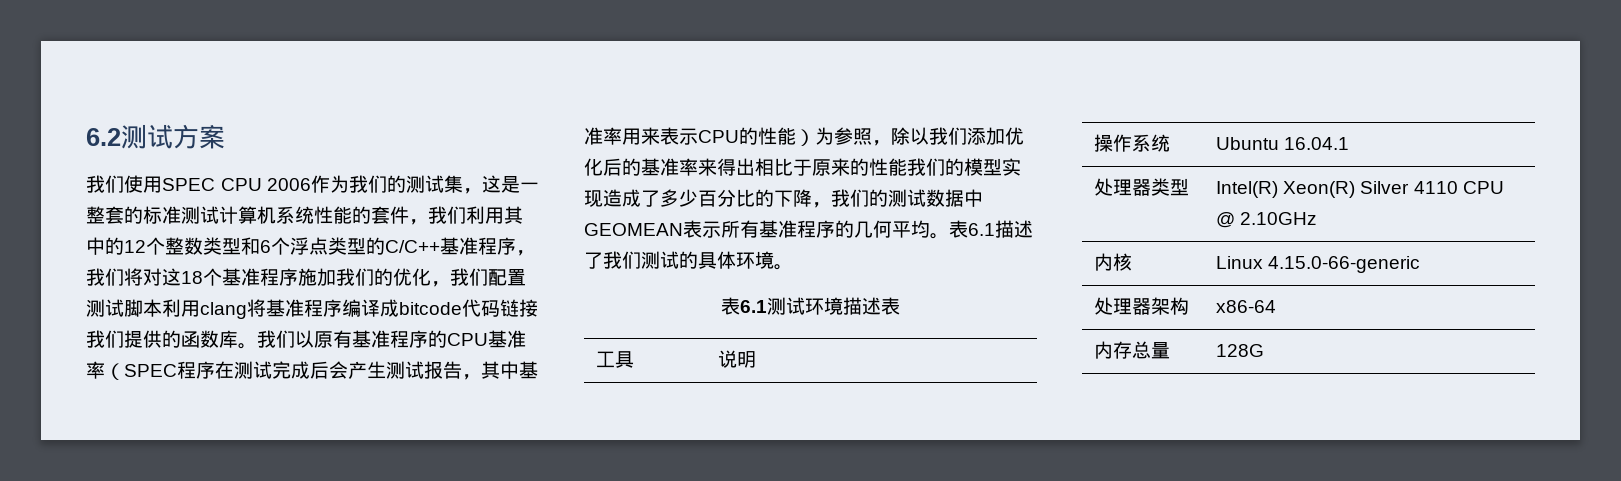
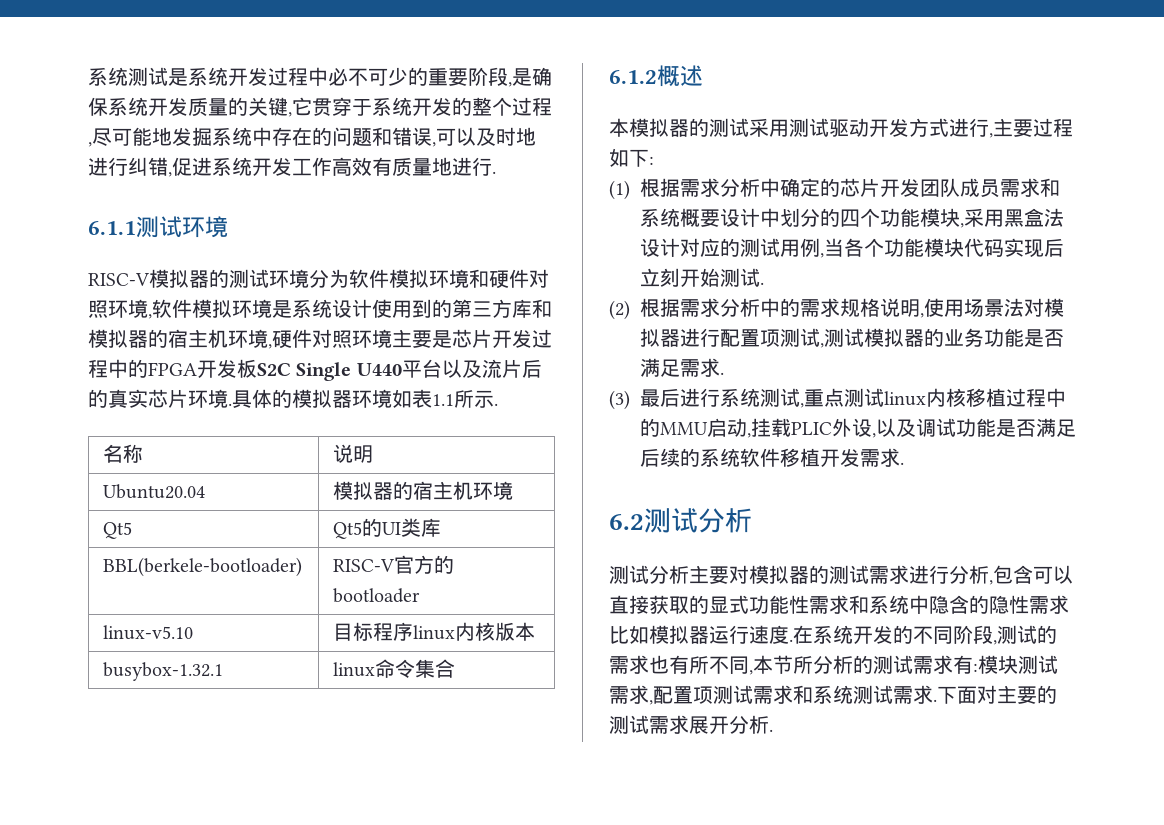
- 6.2测试方案
- 我们使用SPEC CPU 2006作为我们的测试集，这是一整套的标准测试计算机系统性能的套件，我们利用其中的12个整数类型和6个浮点类型的C/C++基准程序，我们将对这18个基准程序施加我们的优化，我们配置测试脚本利用clang将基准程序编译成bitcode代码链接我们提供的函数库。我们以原有基准程序的CPU基准率（SPEC程序在测试完成后会产生测试报告，其中基准率用来表示CPU的性能）为参照，除以我们添加优化后的基准率来得出相比于原来的性能我们的模型实现造成了多少百分比的下降，我们的测试数据中GEOMEAN表示所有基准程序的几何平均。表6.1描述了我们测试的具体环境。
- 表6.1测试环境描述表
- 工具 | 说明
- 操作系统 | Ubuntu 16.04.1
- 处理器类型 | Intel(R) Xeon(R) Silver 4110 CPU @ 2.10GHz
- 内核 | Linux 4.15.0-66-generic
- 处理器架构 | x86-64
- 内存总量 | 128G
+ 系统测试是系统开发过程中必不可少的重要阶段,是确保系统开发质量的关键,它贯穿于系统开发的整个过程,尽可能地发掘系统中存在的问题和错误,可以及时地进行纠错,促进系统开发工作高效有质量地进行.
+ 6.1.1测试环境
+ RISC-V模拟器的测试环境分为软件模拟环境和硬件对照环境,软件模拟环境是系统设计使用到的第三方库和模拟器的宿主机环境,硬件对照环境主要是芯片开发过程中的FPGA开发板S2C Single U440平台以及流片后的真实芯片环境.具体的模拟器环境如表1.1所示.
+ 名称 | 说明
+ Ubuntu20.04 | 模拟器的宿主机环境
+ Qt5 | Qt5的UI类库
+ BBL(berkele-bootloader) | RISC-V官方的bootloader
+ linux-v5.10 | 目标程序linux内核版本
+ busybox-1.32.1 | linux命令集合
+ 6.1.2概述
+ 本模拟器的测试采用测试驱动开发方式进行,主要过程如下:
+ (1)根据需求分析中确定的芯片开发团队成员需求和系统概要设计中划分的四个功能模块,采用黑盒法设计对应的测试用例,当各个功能模块代码实现后立刻开始测试.
+ (2)根据需求分析中的需求规格说明,使用场景法对模拟器进行配置项测试,测试模拟器的业务功能是否满足需求.
+ (3)最后进行系统测试,重点测试linux内核移植过程中的MMU启动,挂载PLIC外设,以及调试功能是否满足后续的系统软件移植开发需求.
+ 6.2测试分析
+ 测试分析主要对模拟器的测试需求进行分析,包含可以直接获取的显式功能性需求和系统中隐含的隐性需求比如模拟器运行速度.在系统开发的不同阶段,测试的需求也有所不同,本节所分析的测试需求有:模块测试需求,配置项测试需求和系统测试需求.下面对主要的测试需求展开分析.

